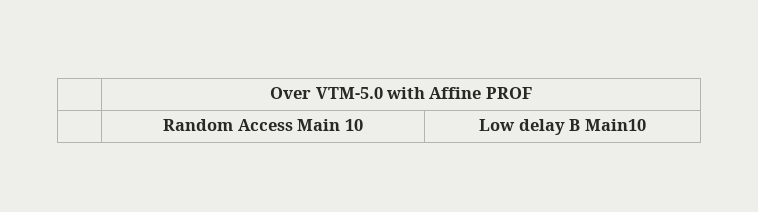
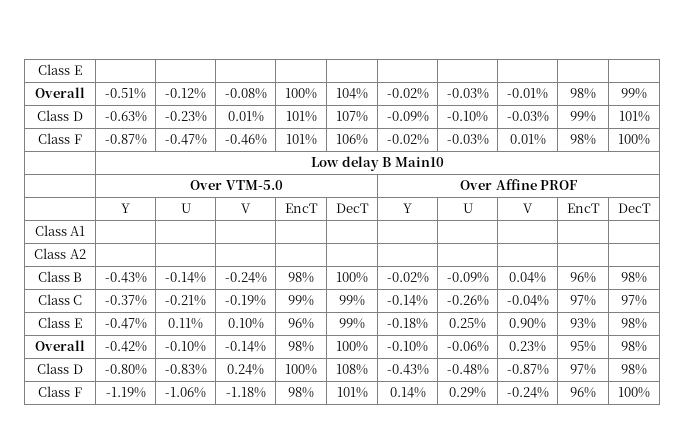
- | Over VTM-5.0 with Affine PROF
- | Random Access Main 10 | Low delay B Main10
+ Class E | | | | | | | | | |
+ Overall | -0.51% | -0.12% | -0.08% | 100% | 104% | -0.02% | -0.03% | -0.01% | 98% | 99%
+ Class D | -0.63% | -0.23% | 0.01% | 101% | 107% | -0.09% | -0.10% | -0.03% | 99% | 101%
+ Class F | -0.87% | -0.47% | -0.46% | 101% | 106% | -0.02% | -0.03% | 0.01% | 98% | 100%
+ | Low delay B Main10
+ | Over VTM-5.0 | Over Affine PROF
+ | Y | U | V | EncT | DecT | Y | U | V | EncT | DecT
+ Class A1 | | | | | | | | | |
+ Class A2 | | | | | | | | | |
+ Class B | -0.43% | -0.14% | -0.24% | 98% | 100% | -0.02% | -0.09% | 0.04% | 96% | 98%
+ Class C | -0.37% | -0.21% | -0.19% | 99% | 99% | -0.14% | -0.26% | -0.04% | 97% | 97%
+ Class E | -0.47% | 0.11% | 0.10% | 96% | 99% | -0.18% | 0.25% | 0.90% | 93% | 98%
+ Overall | -0.42% | -0.10% | -0.14% | 98% | 100% | -0.10% | -0.06% | 0.23% | 95% | 98%
+ Class D | -0.80% | -0.83% | 0.24% | 100% | 108% | -0.43% | -0.48% | -0.87% | 97% | 98%
+ Class F | -1.19% | -1.06% | -1.18% | 98% | 101% | 0.14% | 0.29% | -0.24% | 96% | 100%

